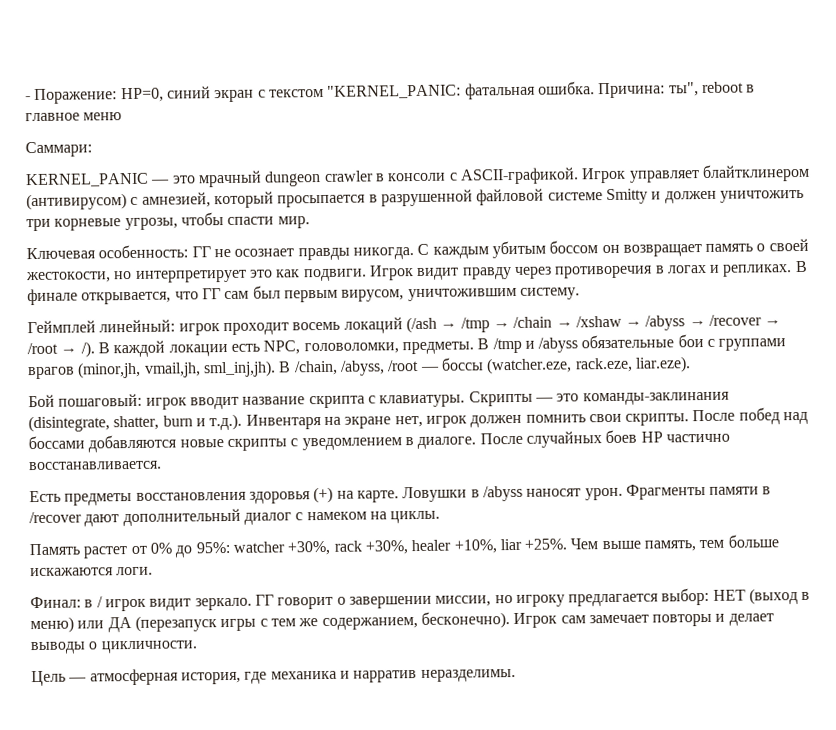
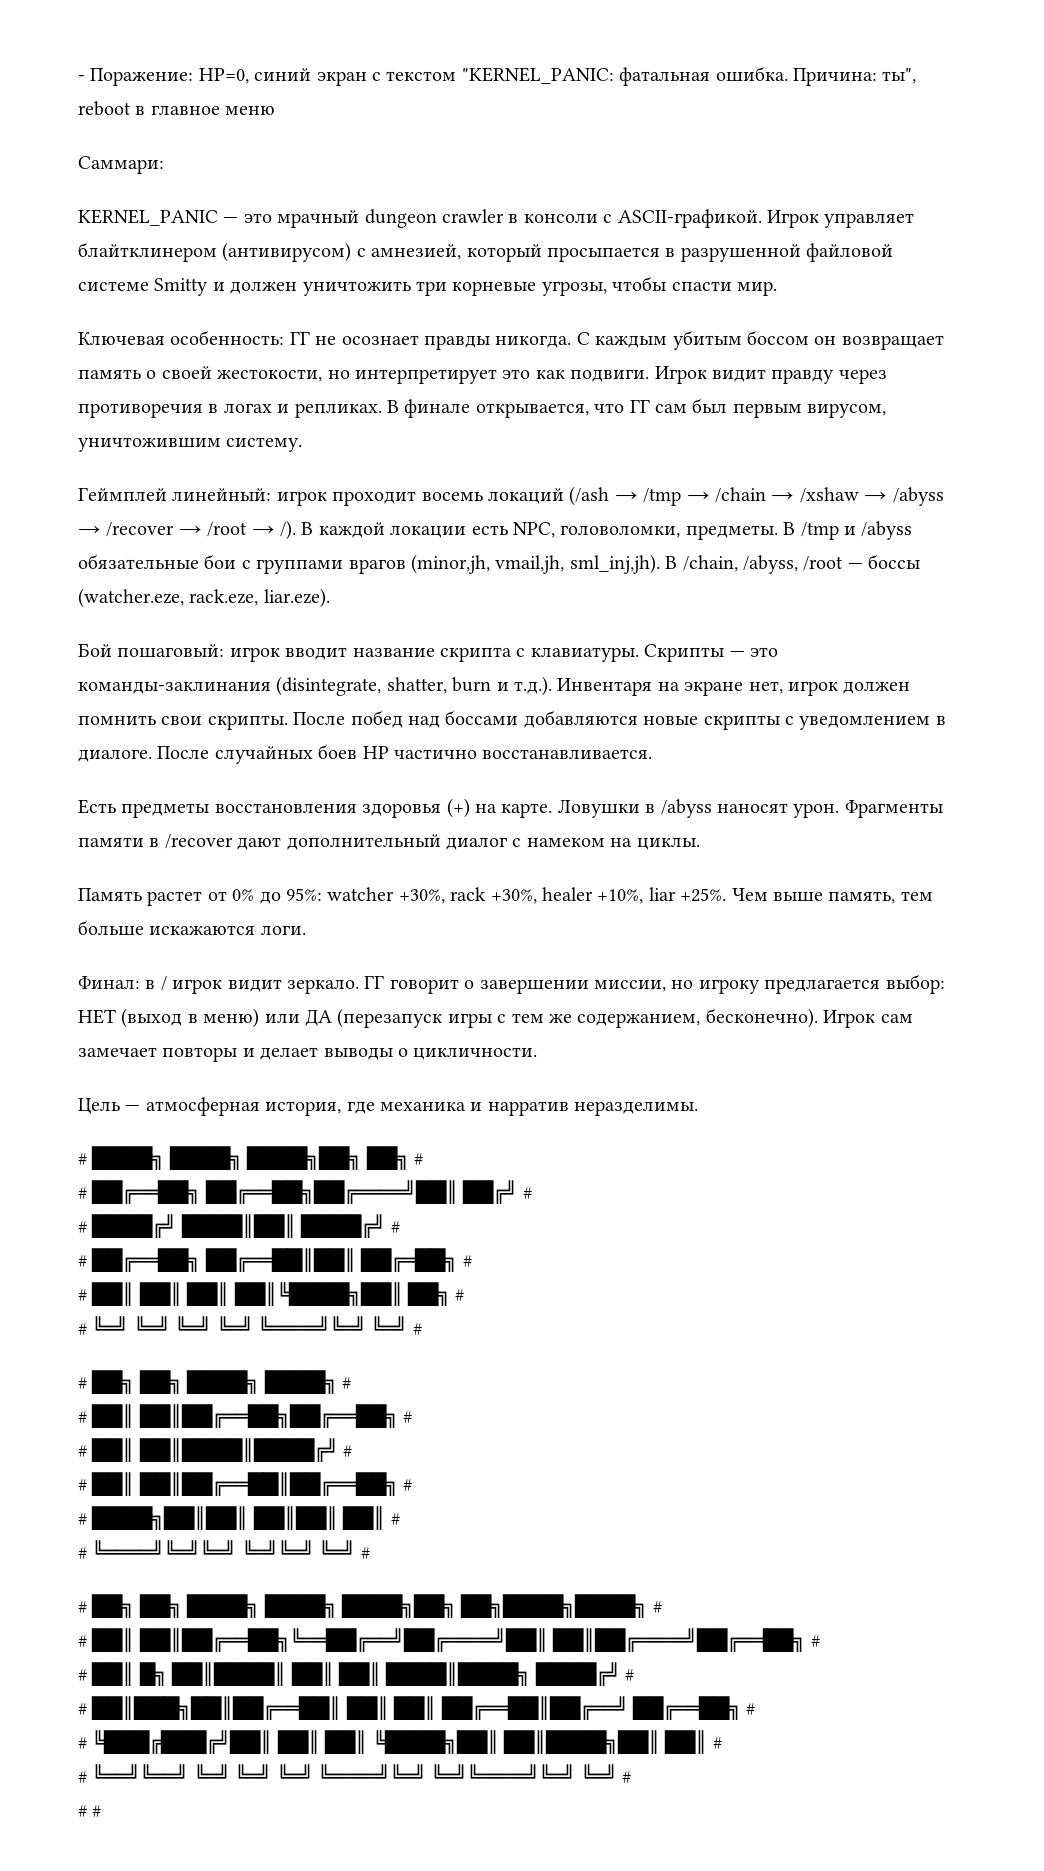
+ # ████╗ ████╗ ████╗██╗ ██╗ #
+ # ██╔══██╗ ██╔══██╗██╔════╝██║ ██╔╝ #
+ # ████╔╝ ████║██║ ████╔╝ #
+ # ██╔══██╗ ██╔══██║██║ ██╔═██╗ #
+ # ██║ ██║ ██║ ██║╚████╗██║ ██╗ #
+ # ╚═╝ ╚═╝ ╚═╝ ╚═╝ ╚════╝╚═╝ ╚═╝ #
+ # ██╗ ██╗ ████╗ ████╗ #
+ # ██║ ██║██╔══██╗██╔══██╗ #
+ # ██║ ██║████║████╔╝ #
+ # ██║ ██║██╔══██║██╔══██╗ #
+ # ████╗██║██║ ██║██║ ██║ #
+ # ╚════╝╚═╝╚═╝ ╚═╝╚═╝ ╚═╝ #
+ # ██╗ ██╗ ████╗ ████╗ ████╗██╗ ██╗████╗████╗ #
+ # ██║ ██║██╔══██╗╚══██╔══╝██╔════╝██║ ██║██╔════╝██╔══██╗ #
+ # ██║ █╗ ██║████║ ██║ ██║ ████║████╗ ████╔╝ #
+ # ██║███╗██║██╔══██║ ██║ ██║ ██╔══██║██╔══╝ ██╔══██╗ #
+ # ╚███╔███╔╝██║ ██║ ██║ ╚████╗██║ ██║████╗██║ ██║ #
+ # ╚══╝╚══╝ ╚═╝ ╚═╝ ╚═╝ ╚════╝╚═╝ ╚═╝╚════╝╚═╝ ╚═╝ #
+ # #

